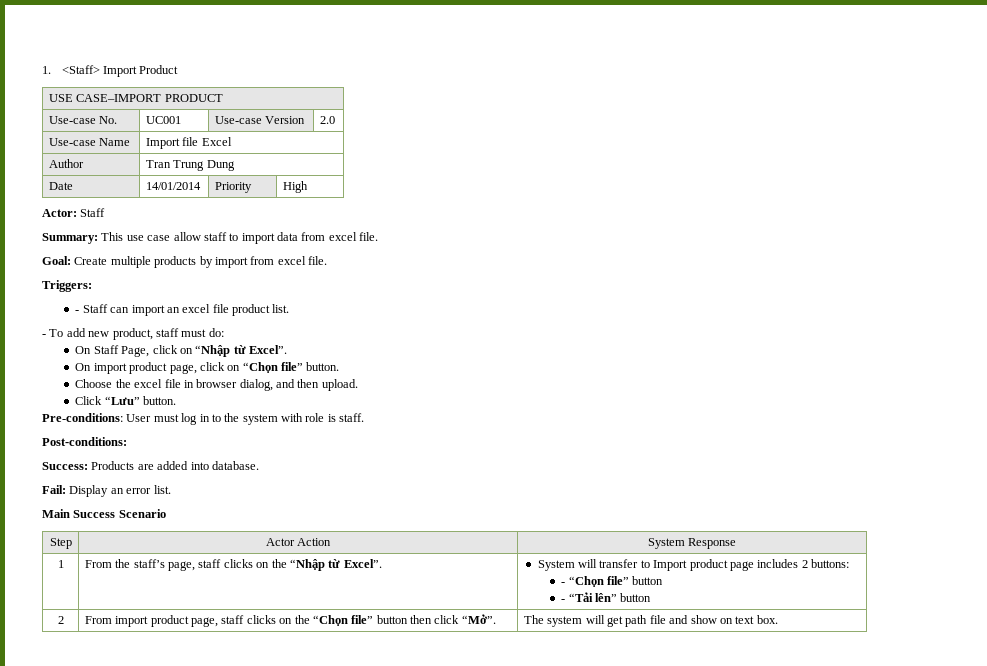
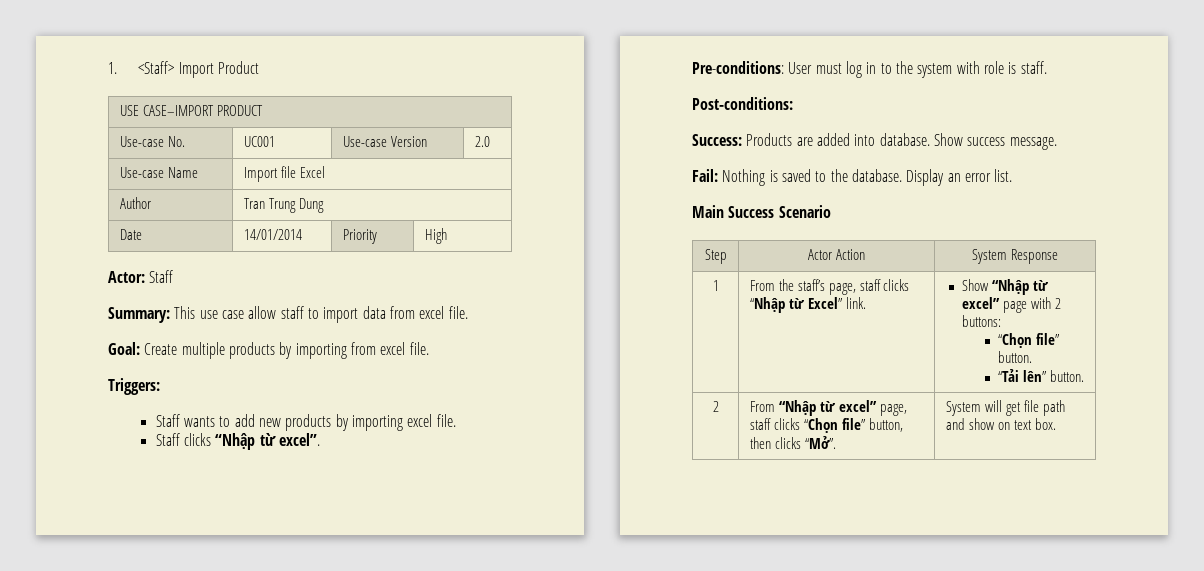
- Goal: Create multiple products by import from excel file.
+ Goal: Create multiple products by importing from excel file.
- - Staff can import an excel file product list.
- - To add new product, staff must do:
- On Staff Page, click on “Nhập từ Excel”.
- On import product page, click on “Chọn file” button.
- Choose the excel file in browser dialog, and then upload.
- Click “Lưu” button.
+ Staff wants to add new products by importing excel file.
+ Staff clicks “Nhập từ excel”.
- Success: Products are added into database.
- Fail: Display an error list.
+ Success: Products are added into database. Show success message.
+ Fail: Nothing is saved to the database. Display an error list.
- 1 | From the staff’s page, staff clicks on the “Nhập từ Excel”. | System will transfer to Import product page includes 2 buttons:
- - “Chọn file” button
- - “Tải lên” button
+ 1 | From the staff’s page, staff clicks “Nhập từ Excel” link. | Show “Nhập từ excel” page with 2 buttons:
+ “Chọn file” button.
+ “Tải lên” button.
- 2 | From import product page, staff clicks on the “Chọn file” button then click “Mở”. | The system will get path file and show on text box.
+ 2 | From “Nhập từ excel” page, staff clicks “Chọn file” button, then clicks “Mở”. | System will get file path and show on text box.

